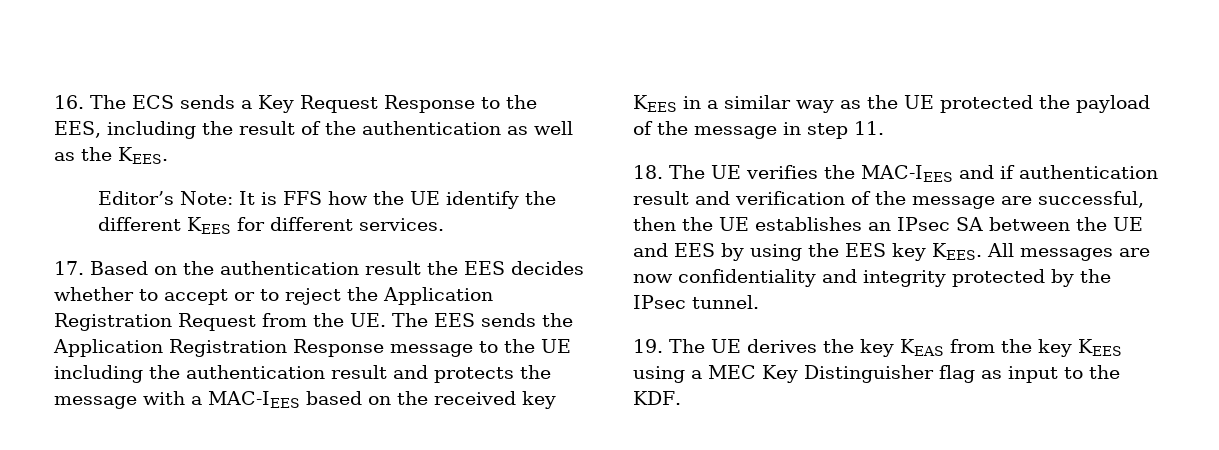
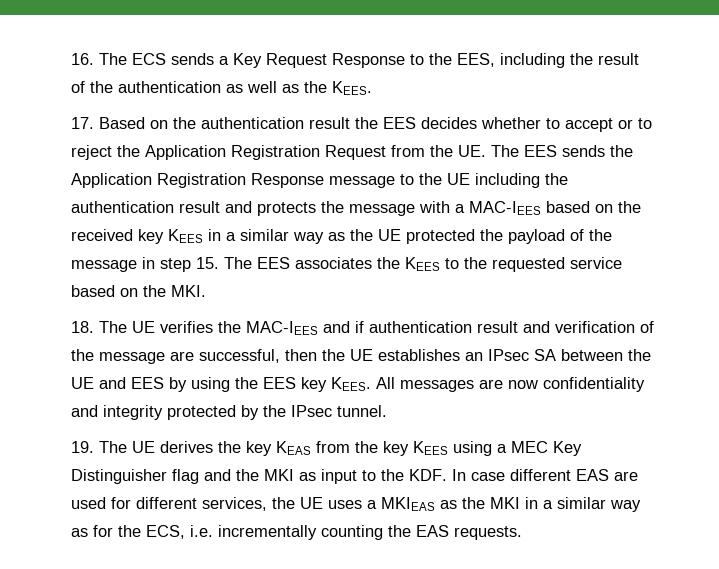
- Editor’s Note: It is FFS how the UE identify the different KEES for different services.
- 17. Based on the authentication result the EES decides whether to accept or to reject the Application Registration Request from the UE. The EES sends the Application Registration Response message to the UE including the authentication result and protects the message with a MAC-IEES based on the received key KEES in a similar way as the UE protected the payload of the message in step 11.
+ 17. Based on the authentication result the EES decides whether to accept or to reject the Application Registration Request from the UE. The EES sends the Application Registration Response message to the UE including the authentication result and protects the message with a MAC-IEES based on the received key KEES in a similar way as the UE protected the payload of the message in step 15. The EES associates the KEES to the requested service based on the MKI.
- 19. The UE derives the key KEAS from the key KEES using a MEC Key Distinguisher flag as input to the KDF.
+ 19. The UE derives the key KEAS from the key KEES using a MEC Key Distinguisher flag and the MKI as input to the KDF. In case different EAS are used for different services, the UE uses a MKIEAS as the MKI in a similar way as for the ECS, i.e. incrementally counting the EAS requests.

